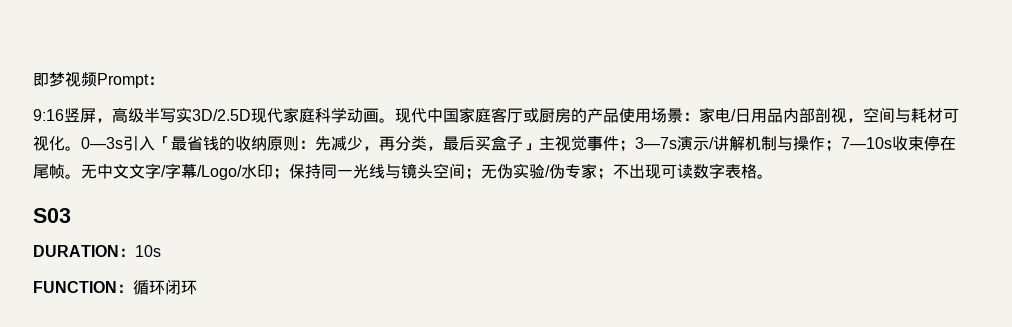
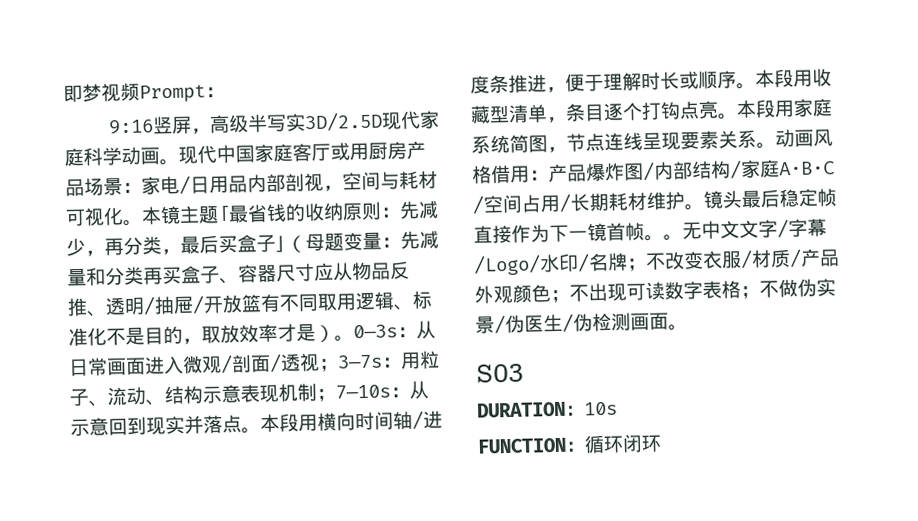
- 现代中国家庭客厅或厨房的产品使用场景：家电/日用品内部剖视，空间与耗材可视化。
+ 现代中国家庭客厅或用厨房产品场景：家电/日用品内部剖视，空间与耗材可视化。
- 0—3s引入「最省钱的收纳原则：先减少，再分类，最后买盒子」主视觉事件；3—7s演示/讲解机制与操作；7—10s收束停在尾帧。
+ 本镜主题「最省钱的收纳原则：先减少，再分类，最后买盒子」（母题变量：先减量和分类再买盒子、容器尺寸应从物品反推、透明/抽屉/开放篮有不同取用逻辑、标准化不是目的，取放效率才是）。0—3s：从日常画面进入微观/剖面/透视；3—7s：用粒子、流动、结构示意表现机制；7—10s：从示意回到现实并落点。本段用横向时间轴/进度条推进，便于理解时长或顺序。本段用收藏型清单，条目逐个打钩点亮。本段用家庭系统简图，节点连线呈现要素关系。动画风格借用：产品爆炸图/内部结构/家庭A·B·C /空间占用/长期耗材维护。镜头最后稳定帧直接作为下一镜首帧。。
- 无中文文字/字幕/Logo/水印；保持同一光线与镜头空间；无伪实验/伪专家；不出现可读数字表格。
+ 无中文文字/字幕/Logo/水印/名牌；不改变衣服/材质/产品外观颜色；不出现可读数字表格；不做伪实景/伪医生/伪检测画面。

